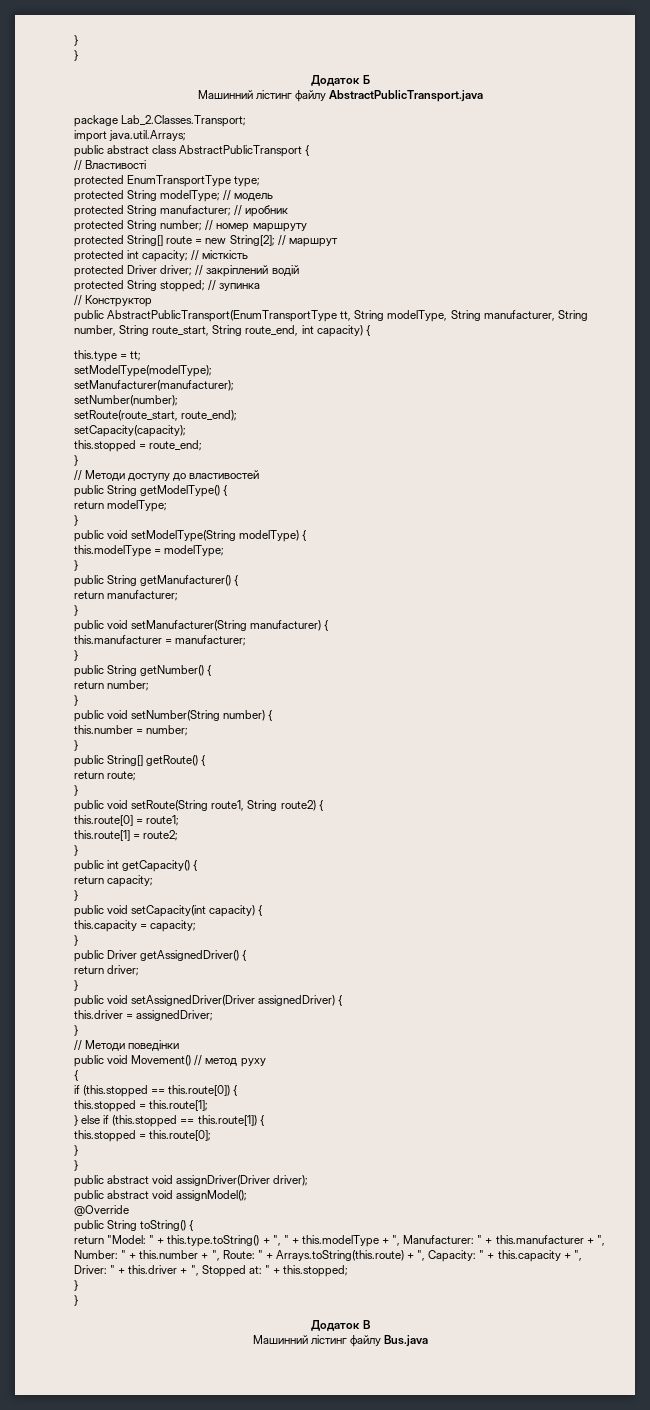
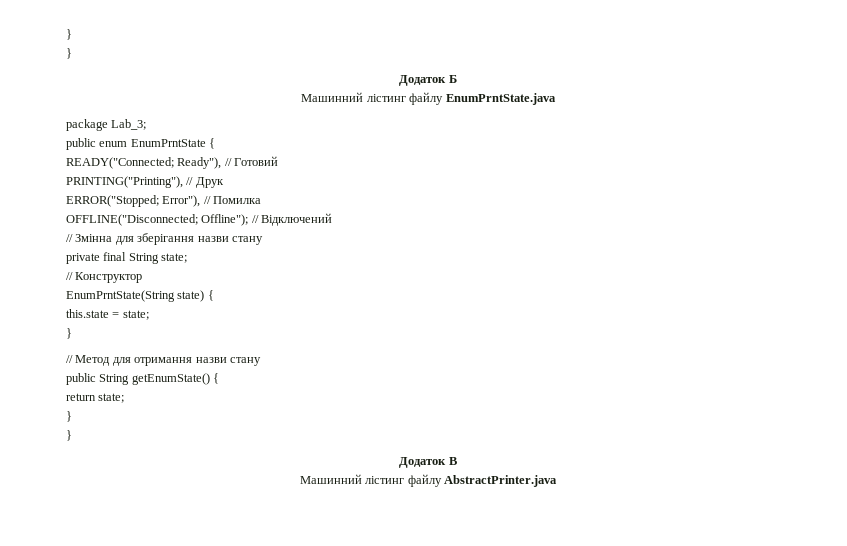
- Машинний лістинг файлу AbstractPublicTransport.java
+ Машинний лістинг файлу EnumPrntState.java
- package Lab_2.Classes.Transport;
- import java.util.Arrays;
- public abstract class AbstractPublicTransport {
- // Властивості
- protected EnumTransportType type;
- protected String modelType; // модель
- protected String manufacturer; // иробник
- protected String number; // номер маршруту
- protected String[] route = new String[2]; // маршрут
- protected int capacity; // місткість
- protected Driver driver; // закріплений водій
- protected String stopped; // зупинка
+ package Lab_3;
+ public enum EnumPrntState {
+ READY("Connected; Ready"), // Готовий
+ PRINTING("Printing"), // Друк
+ ERROR("Stopped; Error"), // Помилка
+ OFFLINE("Disconnected; Offline"); // Відключений
+ // Змінна для зберігання назви стану
+ private final String state;
  // Конструктор
- public AbstractPublicTransport(EnumTransportType tt, String modelType, String manufacturer, String number, String route_start, String route_end, int capacity) {
- this.type = tt;
- setModelType(modelType);
- setManufacturer(manufacturer);
- setNumber(number);
- setRoute(route_start, route_end);
- setCapacity(capacity);
- this.stopped = route_end;
+ EnumPrntState(String state) {
+ this.state = state;
  }
- // Методи доступу до властивостей
- public String getModelType() {
- return modelType;
- }
- public void setModelType(String modelType) {
- this.modelType = modelType;
- }
- public String getManufacturer() {
- return manufacturer;
- }
- public void setManufacturer(String manufacturer) {
- this.manufacturer = manufacturer;
- }
- public String getNumber() {
- return number;
- }
- public void setNumber(String number) {
- this.number = number;
- }
- public String[] getRoute() {
- return route;
- }
- public void setRoute(String route1, String route2) {
- this.route[0] = route1;
- this.route[1] = route2;
- }
- public int getCapacity() {
- return capacity;
- }
- public void setCapacity(int capacity) {
- this.capacity = capacity;
- }
- public Driver getAssignedDriver() {
- return driver;
- }
- public void setAssignedDriver(Driver assignedDriver) {
- this.driver = assignedDriver;
- }
- // Методи поведінки
- public void Movement() // метод руху
- {
- if (this.stopped == this.route[0]) {
- this.stopped = this.route[1];
- } else if (this.stopped == this.route[1]) {
- this.stopped = this.route[0];
- }
- }
- public abstract void assignDriver(Driver driver);
- public abstract void assignModel();
- @Override
- public String toString() {
- return "Model: " + this.type.toString() + ", " + this.modelType + ", Manufacturer: " + this.manufacturer + ", Number: " + this.number + ", Route: " + Arrays.toString(this.route) + ", Capacity: " + this.capacity + ", Driver: " + this.driver + ", Stopped at: " + this.stopped;
+ // Метод для отримання назви стану
+ public String getEnumState() {
+ return state;
- Машинний лістинг файлу Bus.java
+ Машинний лістинг файлу AbstractPrinter.java

